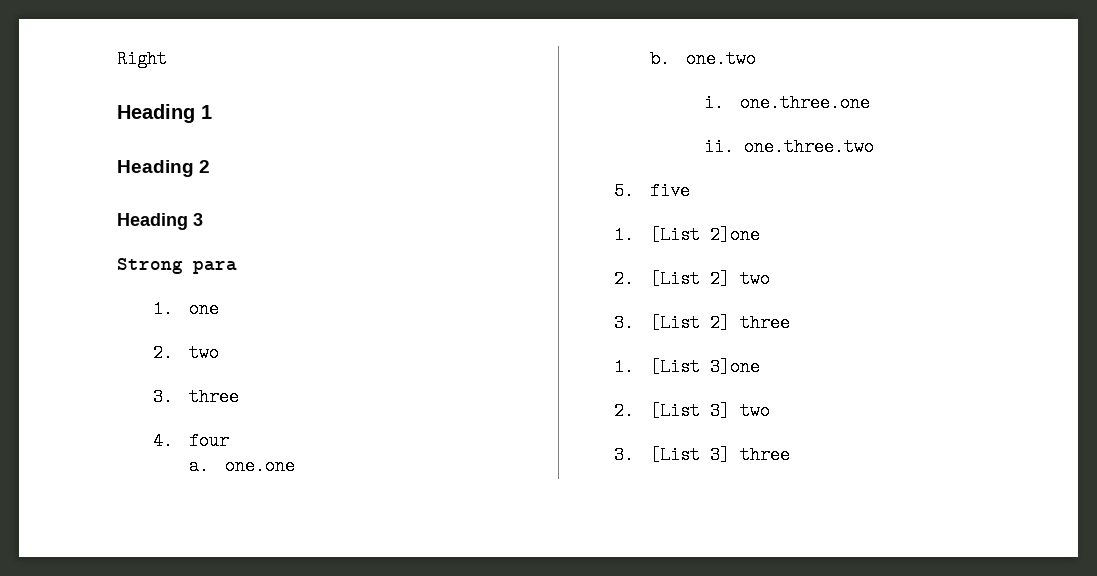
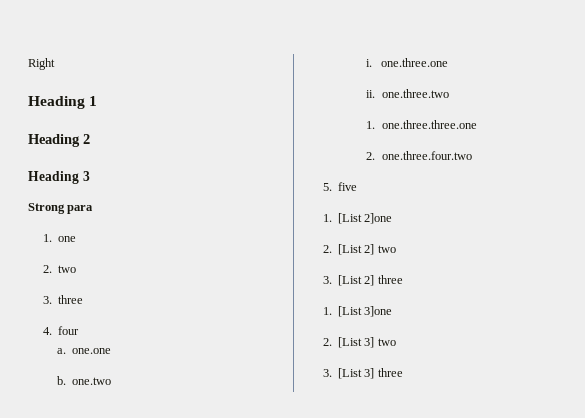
+ 1. one.three.three.one
+ 2. one.three.four.two

